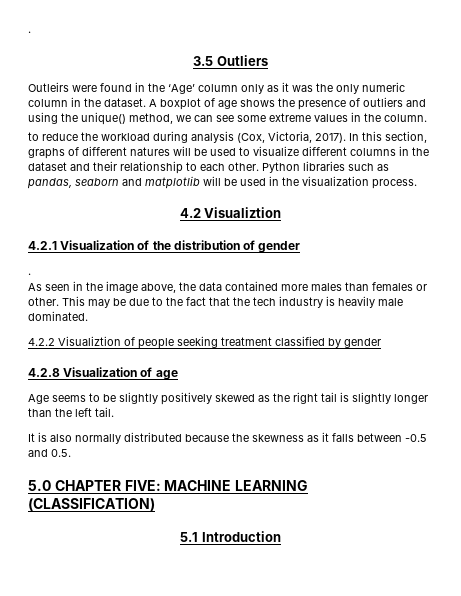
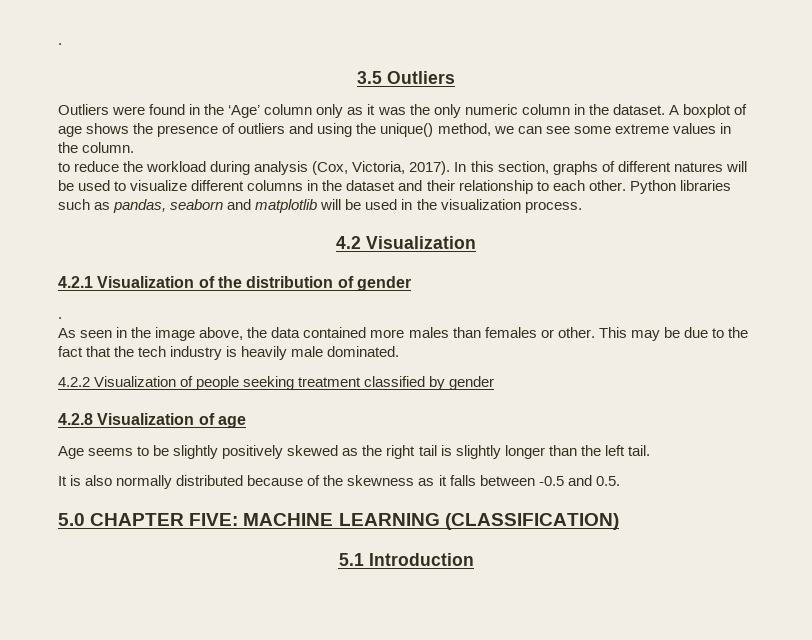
- Outleirs were found in the ‘Age’ column only as it was the only numeric column in the dataset.
+ Outliers were found in the ‘Age’ column only as it was the only numeric column in the dataset.
- 4.2 Visualiztion
+ 4.2 Visualization
- 4.2.2 Visualiztion of people seeking treatment classified by gender
+ 4.2.2 Visualization of people seeking treatment classified by gender
- It is also normally distributed because the skewness as it falls between -0.5 and 0.5.
+ It is also normally distributed because of the skewness as it falls between -0.5 and 0.5.

